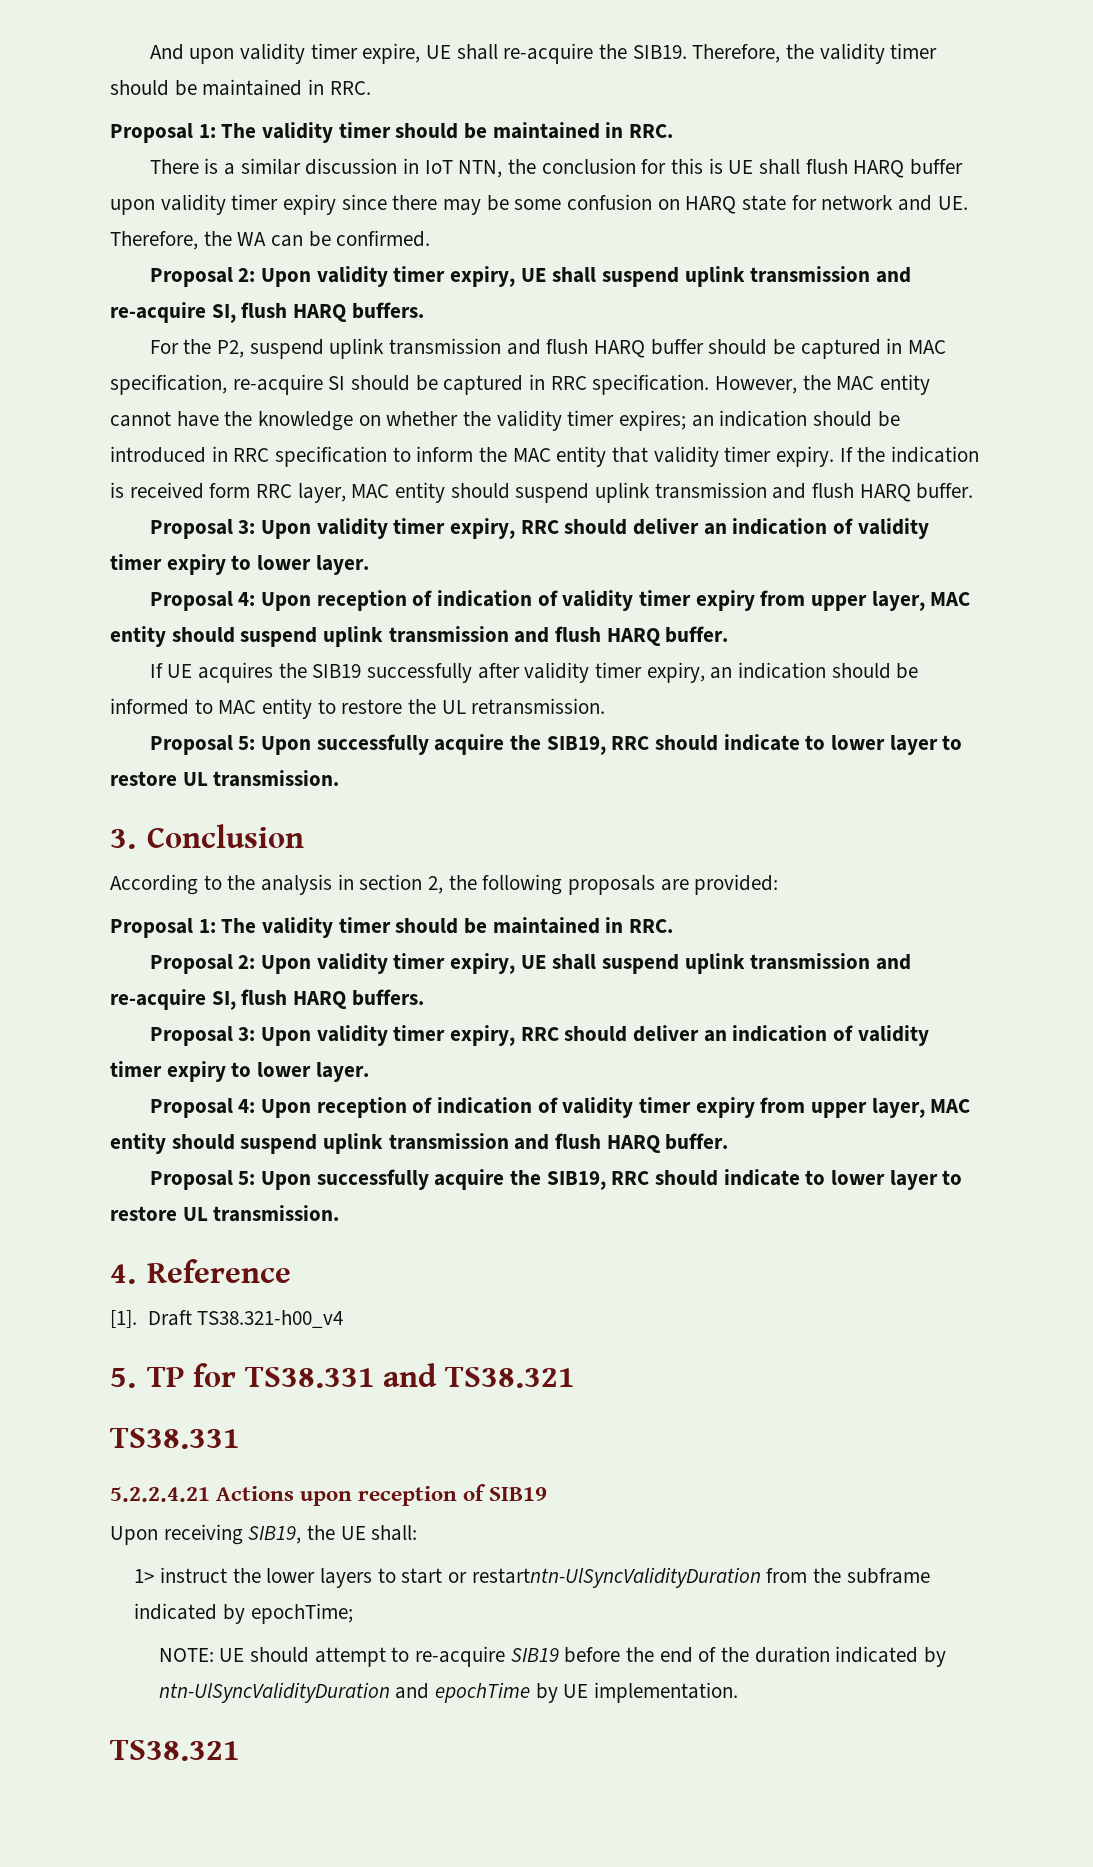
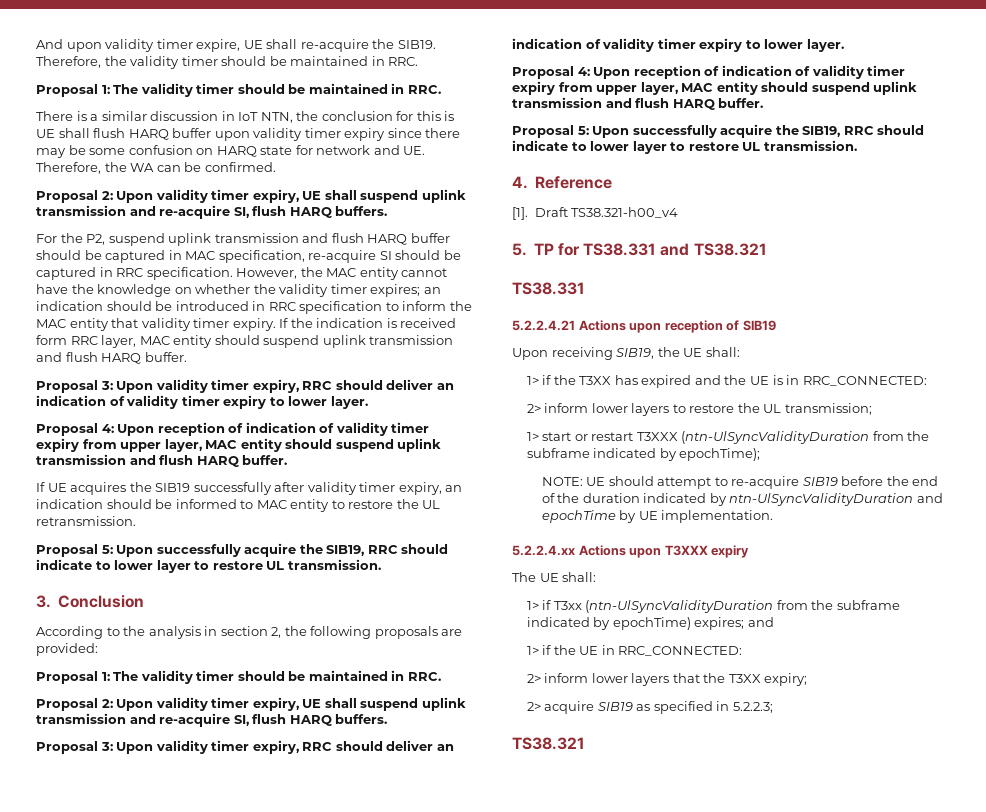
- 1> instruct the lower layers to start or restartntn-UlSyncValidityDuration from the subframe indicated by epochTime;
+ 1> if the T3XX has expired and the UE is in RRC_CONNECTED:
+ 2> inform lower layers to restore the UL transmission;
+ 1> start or restart T3XXX (ntn-UlSyncValidityDuration from the subframe indicated by epochTime);
+ 5.2.2.4.xx Actions upon T3XXX expiry
+ The UE shall:
+ 1> if T3xx (ntn-UlSyncValidityDuration from the subframe indicated by epochTime) expires; and
+ 1> if the UE in RRC_CONNECTED:
+ 2> inform lower layers that the T3XX expiry;
+ 2> acquire SIB19 as specified in 5.2.2.3;

